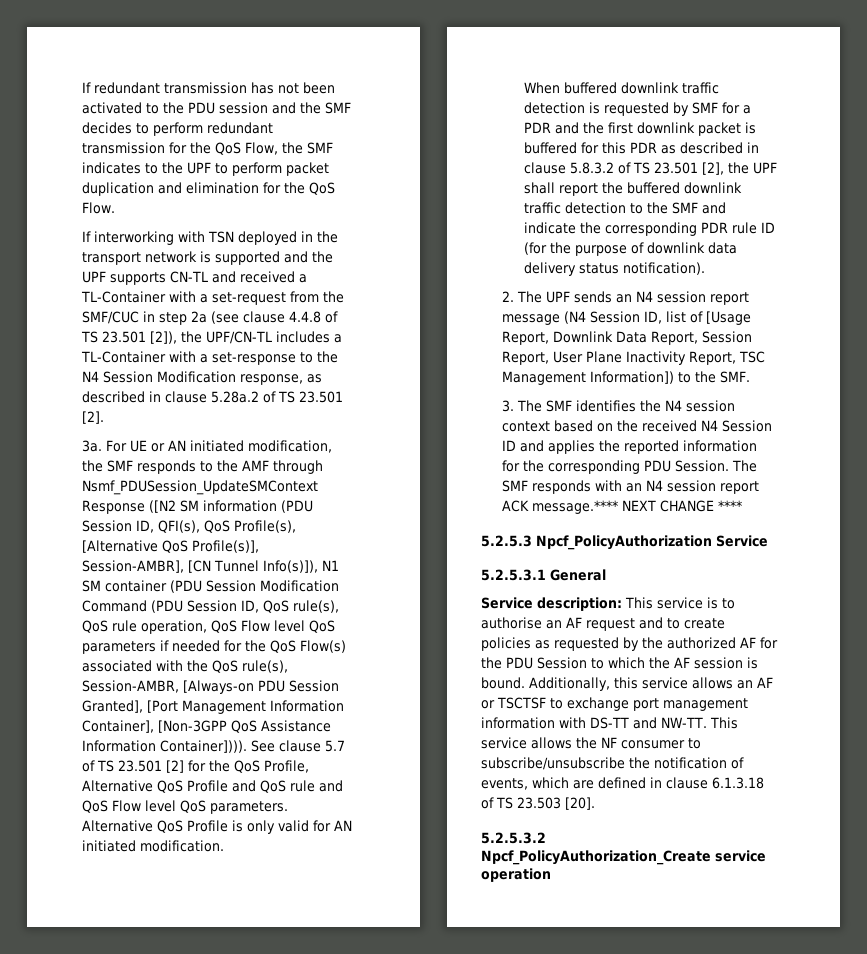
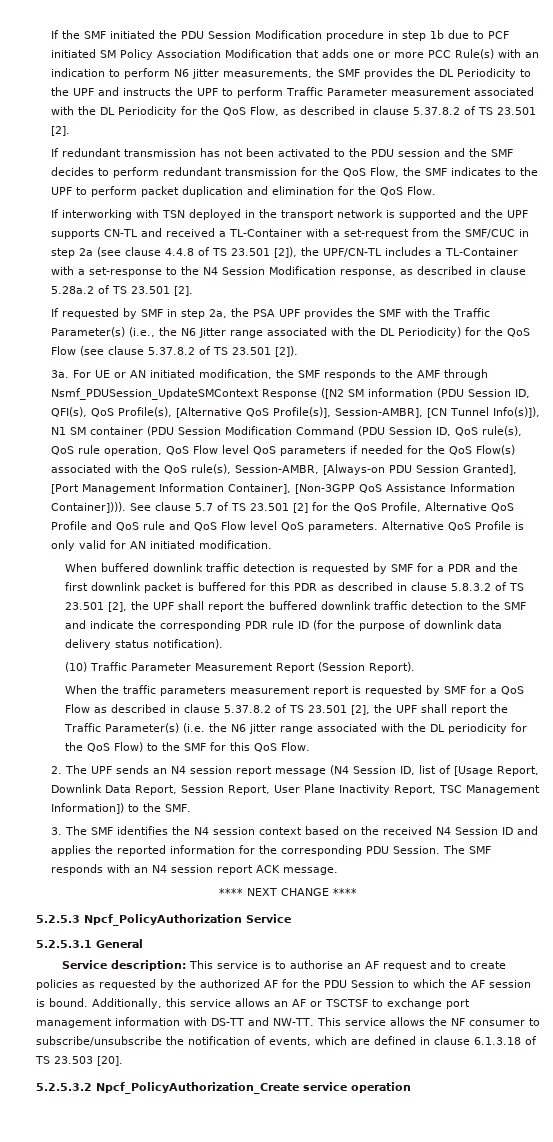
+ If the SMF initiated the PDU Session Modification procedure in step 1b due to PCF initiated SM Policy Association Modification that adds one or more PCC Rule(s) with an indication to perform N6 jitter measurements, the SMF provides the DL Periodicity to the UPF and instructs the UPF to perform Traffic Parameter measurement associated with the DL Periodicity for the QoS Flow, as described in clause 5.37.8.2 of TS 23.501 [2].
+ If requested by SMF in step 2a, the PSA UPF provides the SMF with the Traffic Parameter(s) (i.e., the N6 Jitter range associated with the DL Periodicity) for the QoS Flow (see clause 5.37.8.2 of TS 23.501 [2]).
+ (10) Traffic Parameter Measurement Report (Session Report).
+ When the traffic parameters measurement report is requested by SMF for a QoS Flow as described in clause 5.37.8.2 of TS 23.501 [2], the UPF shall report the Traffic Parameter(s) (i.e. the N6 jitter range associated with the DL periodicity for the QoS Flow) to the SMF for this QoS Flow.
- The SMF responds with an N4 session report ACK message.**** NEXT CHANGE ****
+ The SMF responds with an N4 session report ACK message.
+ **** NEXT CHANGE ****

